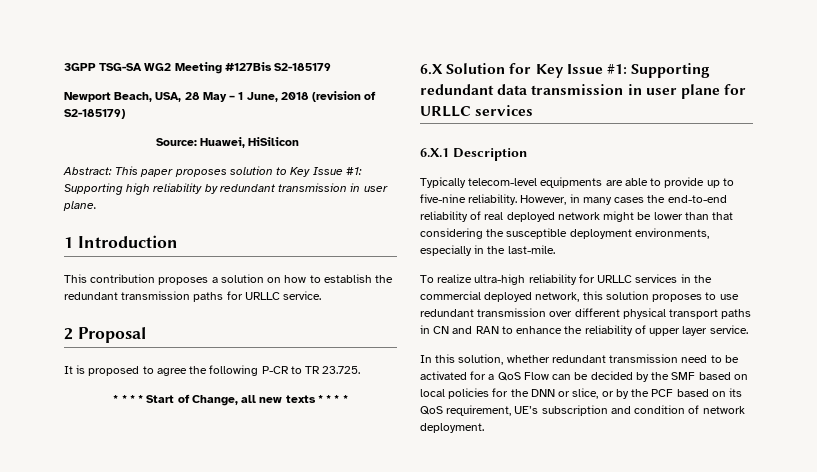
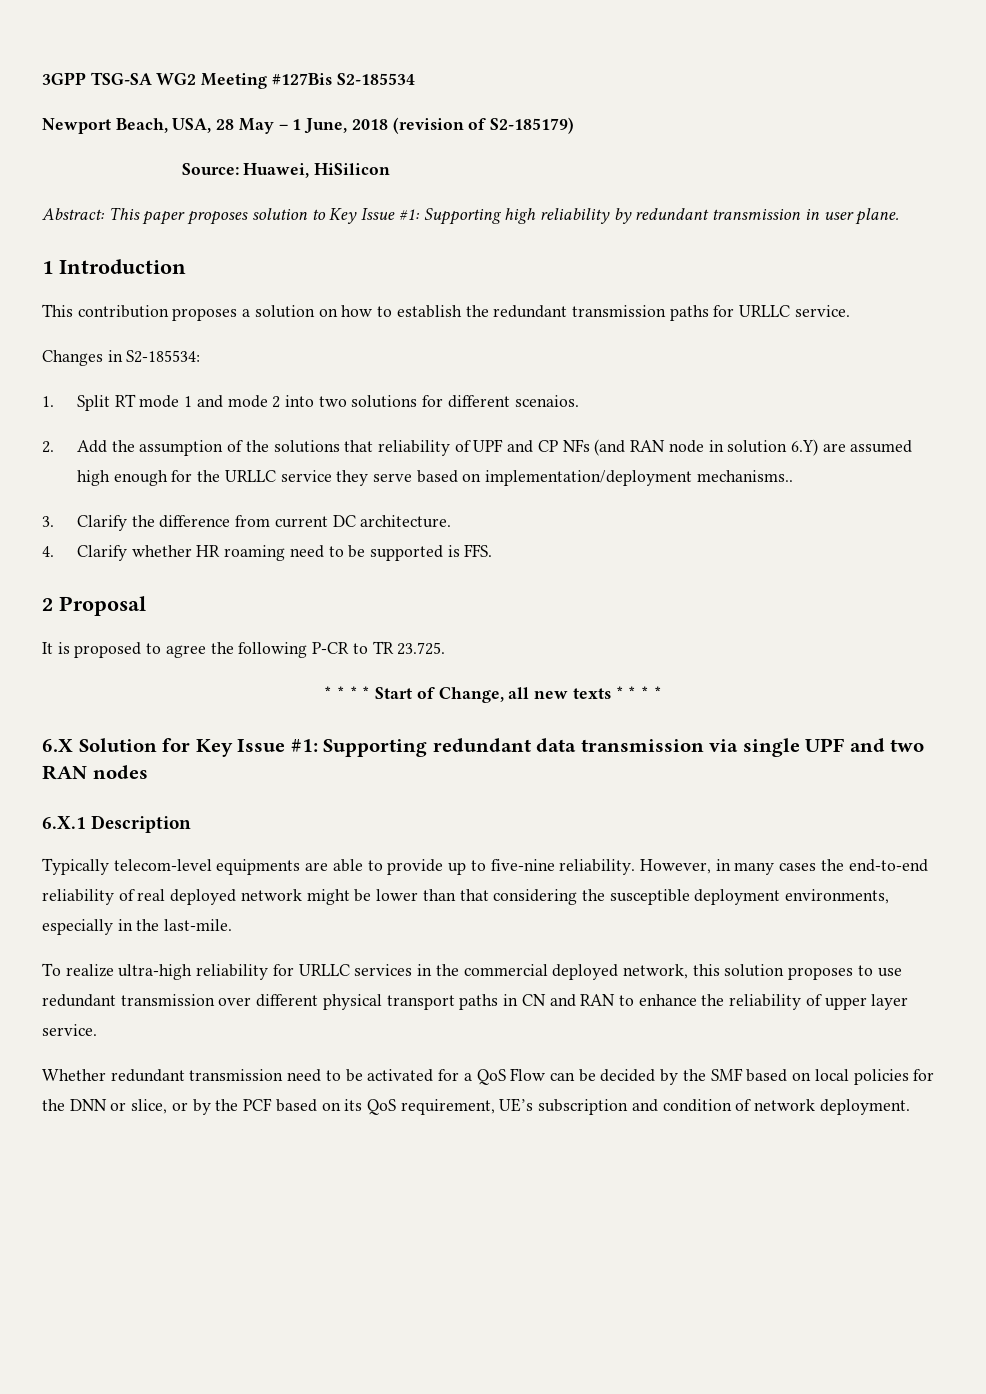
- 3GPP TSG-SA WG2 Meeting #127Bis S2-185179
+ 3GPP TSG-SA WG2 Meeting #127Bis S2-185534
+ Changes in S2-185534:
+ 1. Split RT mode 1 and mode 2 into two solutions for different scenaios.
+ 2. Add the assumption of the solutions that reliability of UPF and CP NFs (and RAN node in solution 6.Y) are assumed high enough for the URLLC service they serve based on implementation/deployment mechanisms..
+ 3. Clarify the difference from current DC architecture.
+ 4. Clarify whether HR roaming need to be supported is FFS.
- 6.X Solution for Key Issue #1: Supporting redundant data transmission in user plane for URLLC services
+ 6.X Solution for Key Issue #1: Supporting redundant data transmission via single UPF and two RAN nodes
- In this solution, whether redundant transmission need to be activated for a QoS Flow can be decided by the SMF based on local policies for the DNN or slice, or by the PCF based on its QoS requirement, UE’s subscription and condition of network deployment.
+ Whether redundant transmission need to be activated for a QoS Flow can be decided by the SMF based on local policies for the DNN or slice, or by the PCF based on its QoS requirement, UE’s subscription and condition of network deployment.

